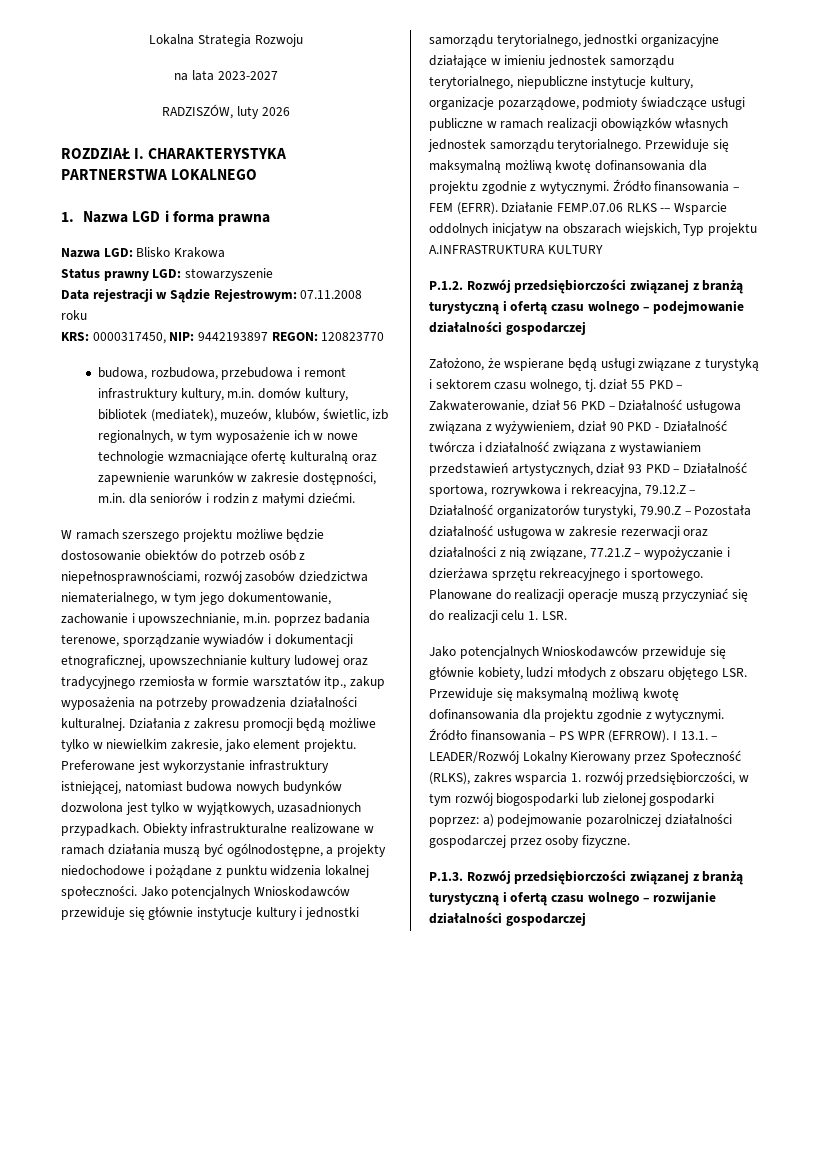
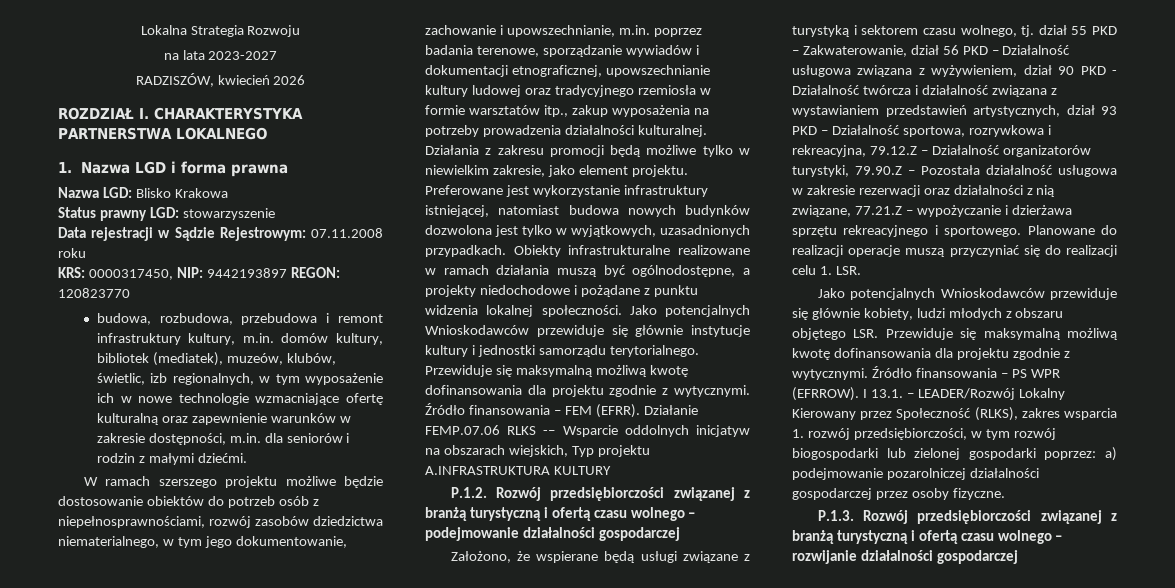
- RADZISZÓW, luty 2026
+ RADZISZÓW, kwiecień 2026
- Jako potencjalnych Wnioskodawców przewiduje się głównie instytucje kultury i jednostki samorządu terytorialnego, jednostki organizacyjne działające w imieniu jednostek samorządu terytorialnego, niepubliczne instytucje kultury, organizacje pozarządowe, podmioty świadczące usługi publiczne w ramach realizacji obowiązków własnych jednostek samorządu terytorialnego.
+ Jako potencjalnych Wnioskodawców przewiduje się głównie instytucje kultury i jednostki samorządu terytorialnego.

